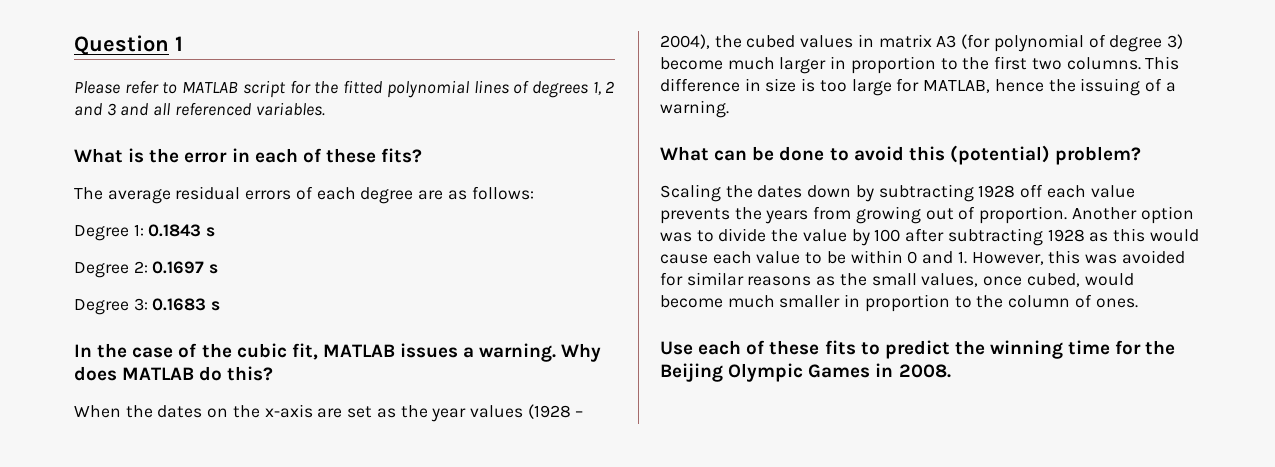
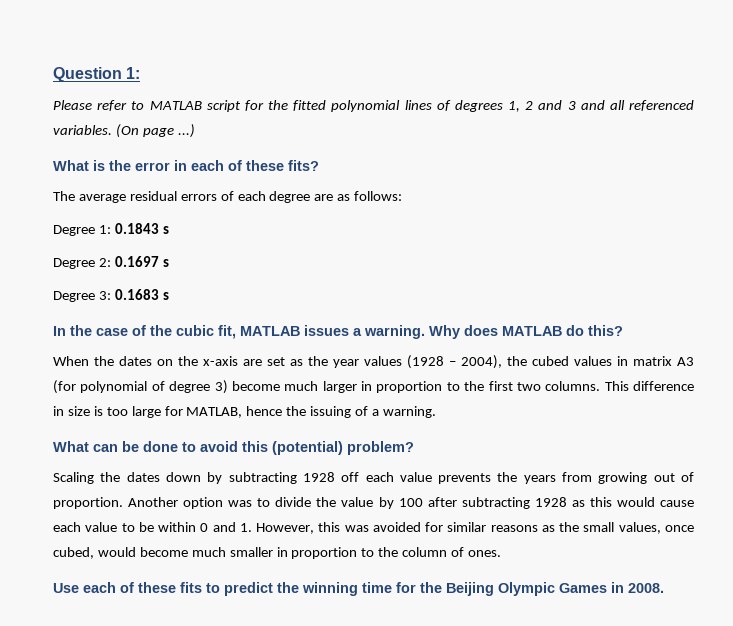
- Question 1
+ Question 1:
+ (On page ...)

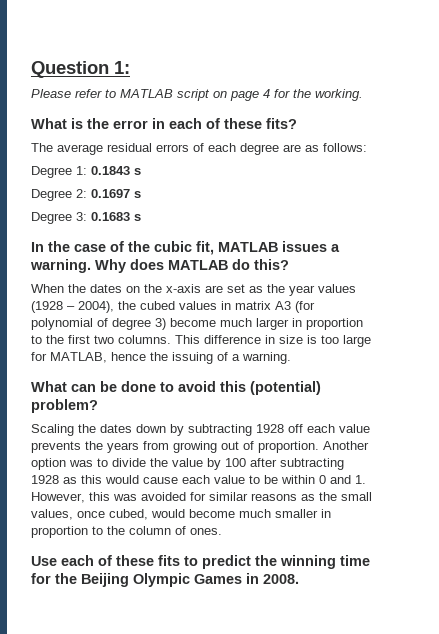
- Please refer to MATLAB script for the fitted polynomial lines of degrees 1, 2 and 3 and all referenced variables. (On page ...)
+ Please refer to MATLAB script on page 4 for the working.

